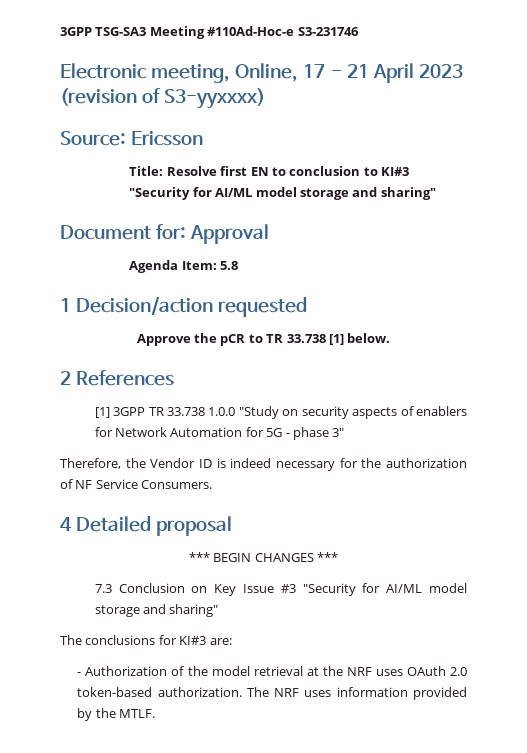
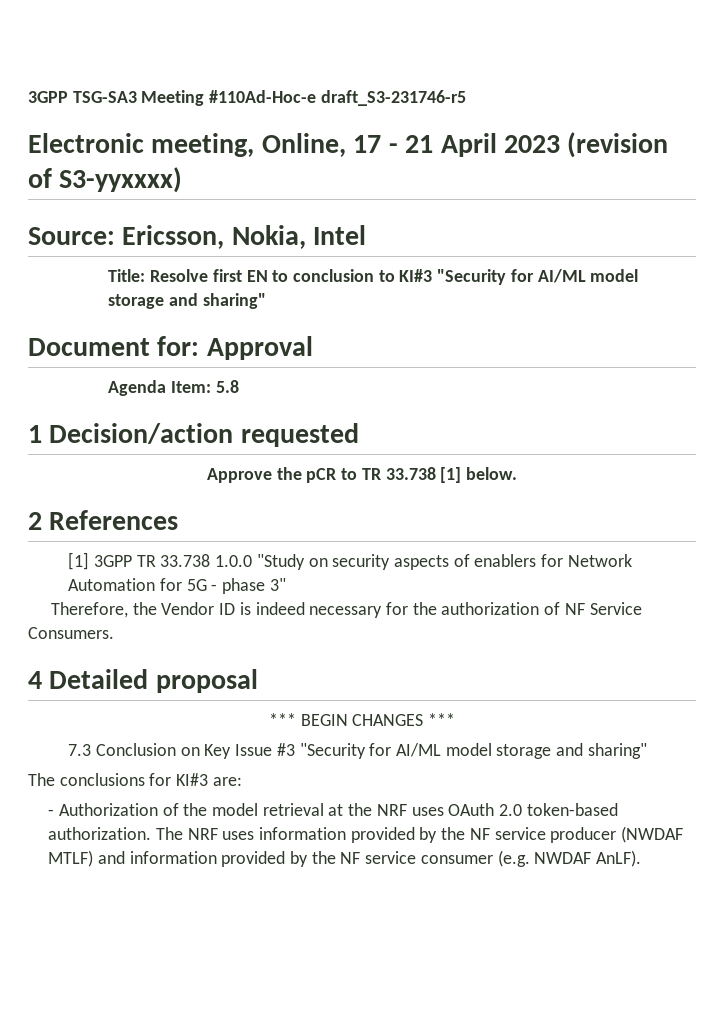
- 3GPP TSG-SA3 Meeting #110Ad-Hoc-e S3-231746
+ 3GPP TSG-SA3 Meeting #110Ad-Hoc-e draft_S3-231746-r5
- Source: Ericsson
+ Source: Ericsson, Nokia, Intel
- The NRF uses information provided by the MTLF.
+ The NRF uses information provided by the NF service producer (NWDAF MTLF) and information provided by the NF service consumer (e.g. NWDAF AnLF).

